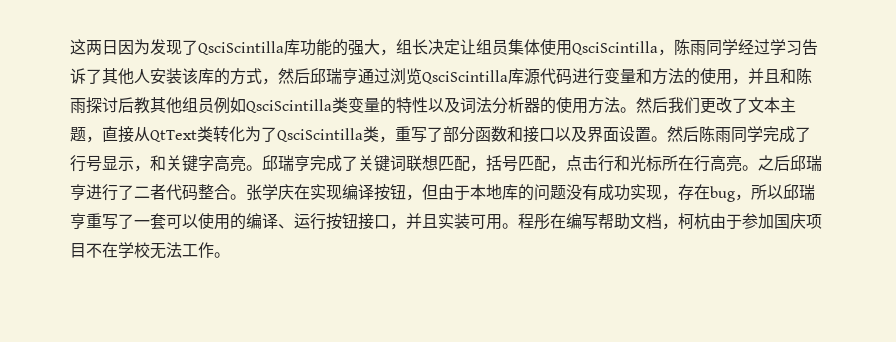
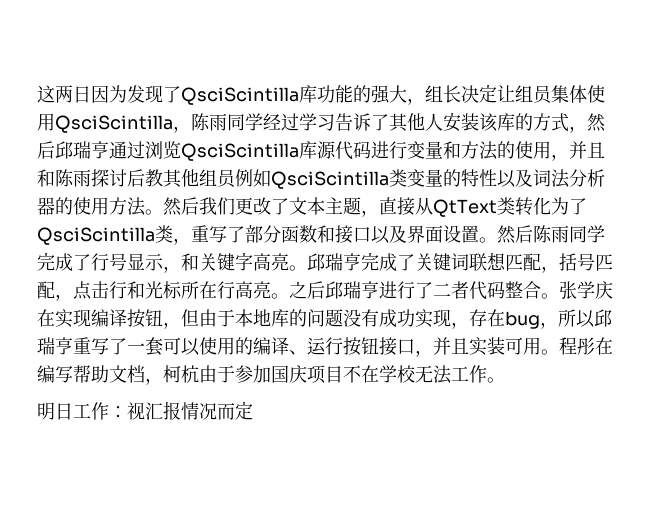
+ 明日工作：视汇报情况而定

